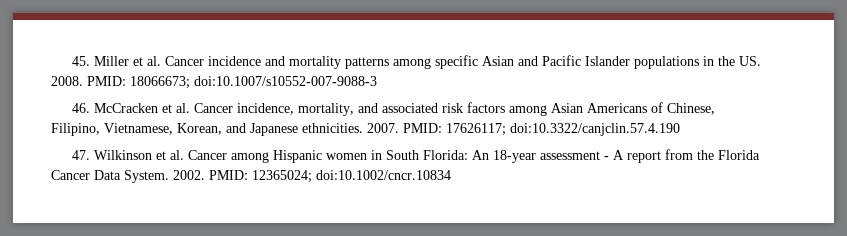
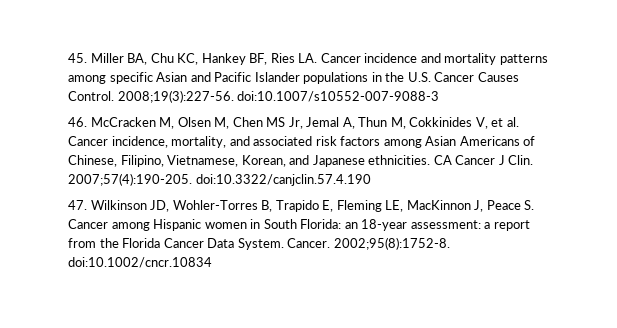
- 45. Miller et al. Cancer incidence and mortality patterns among specific Asian and Pacific Islander populations in the US. 2008. PMID: 18066673; doi:10.1007/s10552-007-9088-3
- 46. McCracken et al. Cancer incidence, mortality, and associated risk factors among Asian Americans of Chinese, Filipino, Vietnamese, Korean, and Japanese ethnicities.
+ 45. Miller BA, Chu KC, Hankey BF, Ries LA. Cancer incidence and mortality patterns among specific Asian and Pacific Islander populations in the U.S. Cancer Causes Control. 2008;19(3):227-56. doi:10.1007/s10552-007-9088-3
+ 46. McCracken M, Olsen M, Chen MS Jr, Jemal A, Thun M, Cokkinides V, et al. Cancer incidence, mortality, and associated risk factors among Asian Americans of Chinese, Filipino, Vietnamese, Korean, and Japanese ethnicities.
- 2007. PMID: 17626117; doi:10.3322/canjclin.57.4.190
- 47. Wilkinson et al. Cancer among Hispanic women in South Florida: An 18-year assessment - A report from the Florida Cancer Data System.
+ CA Cancer J Clin. 2007;57(4):190-205. doi:10.3322/canjclin.57.4.190
+ 47. Wilkinson JD, Wohler-Torres B, Trapido E, Fleming LE, MacKinnon J, Peace S. Cancer among Hispanic women in South Florida: an 18-year assessment: a report from the Florida Cancer Data System.
- 2002. PMID: 12365024; doi:10.1002/cncr.10834
+ Cancer. 2002;95(8):1752-8. doi:10.1002/cncr.10834

